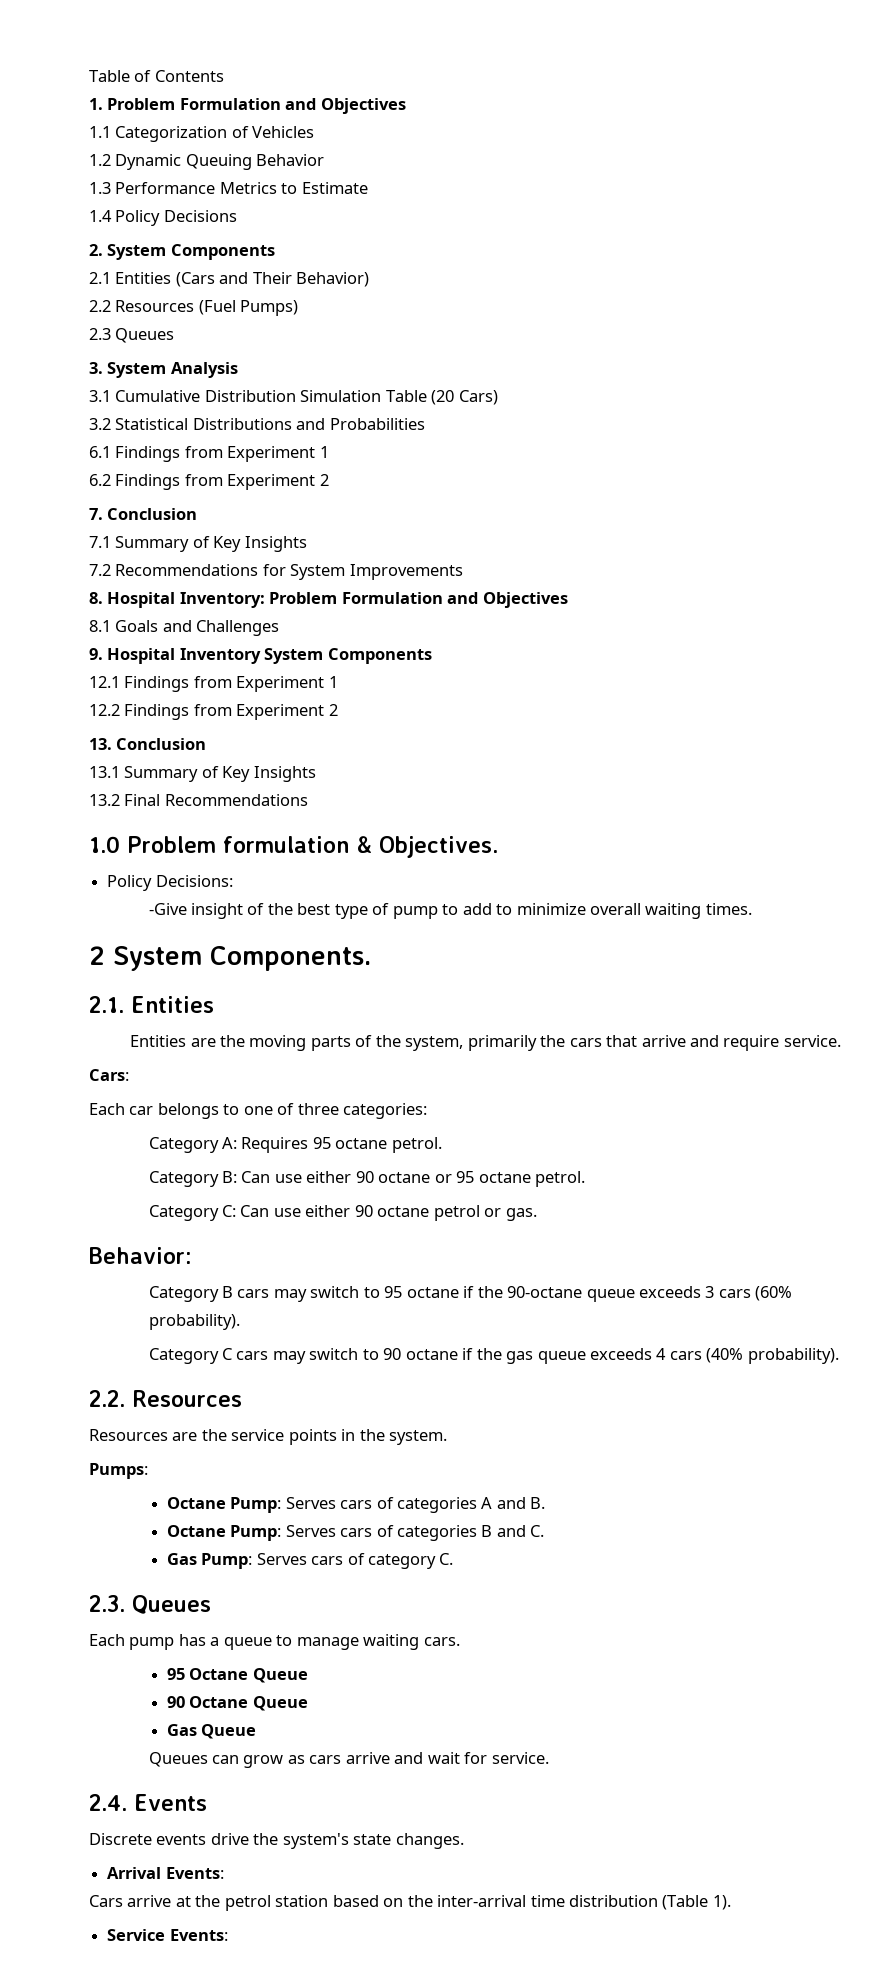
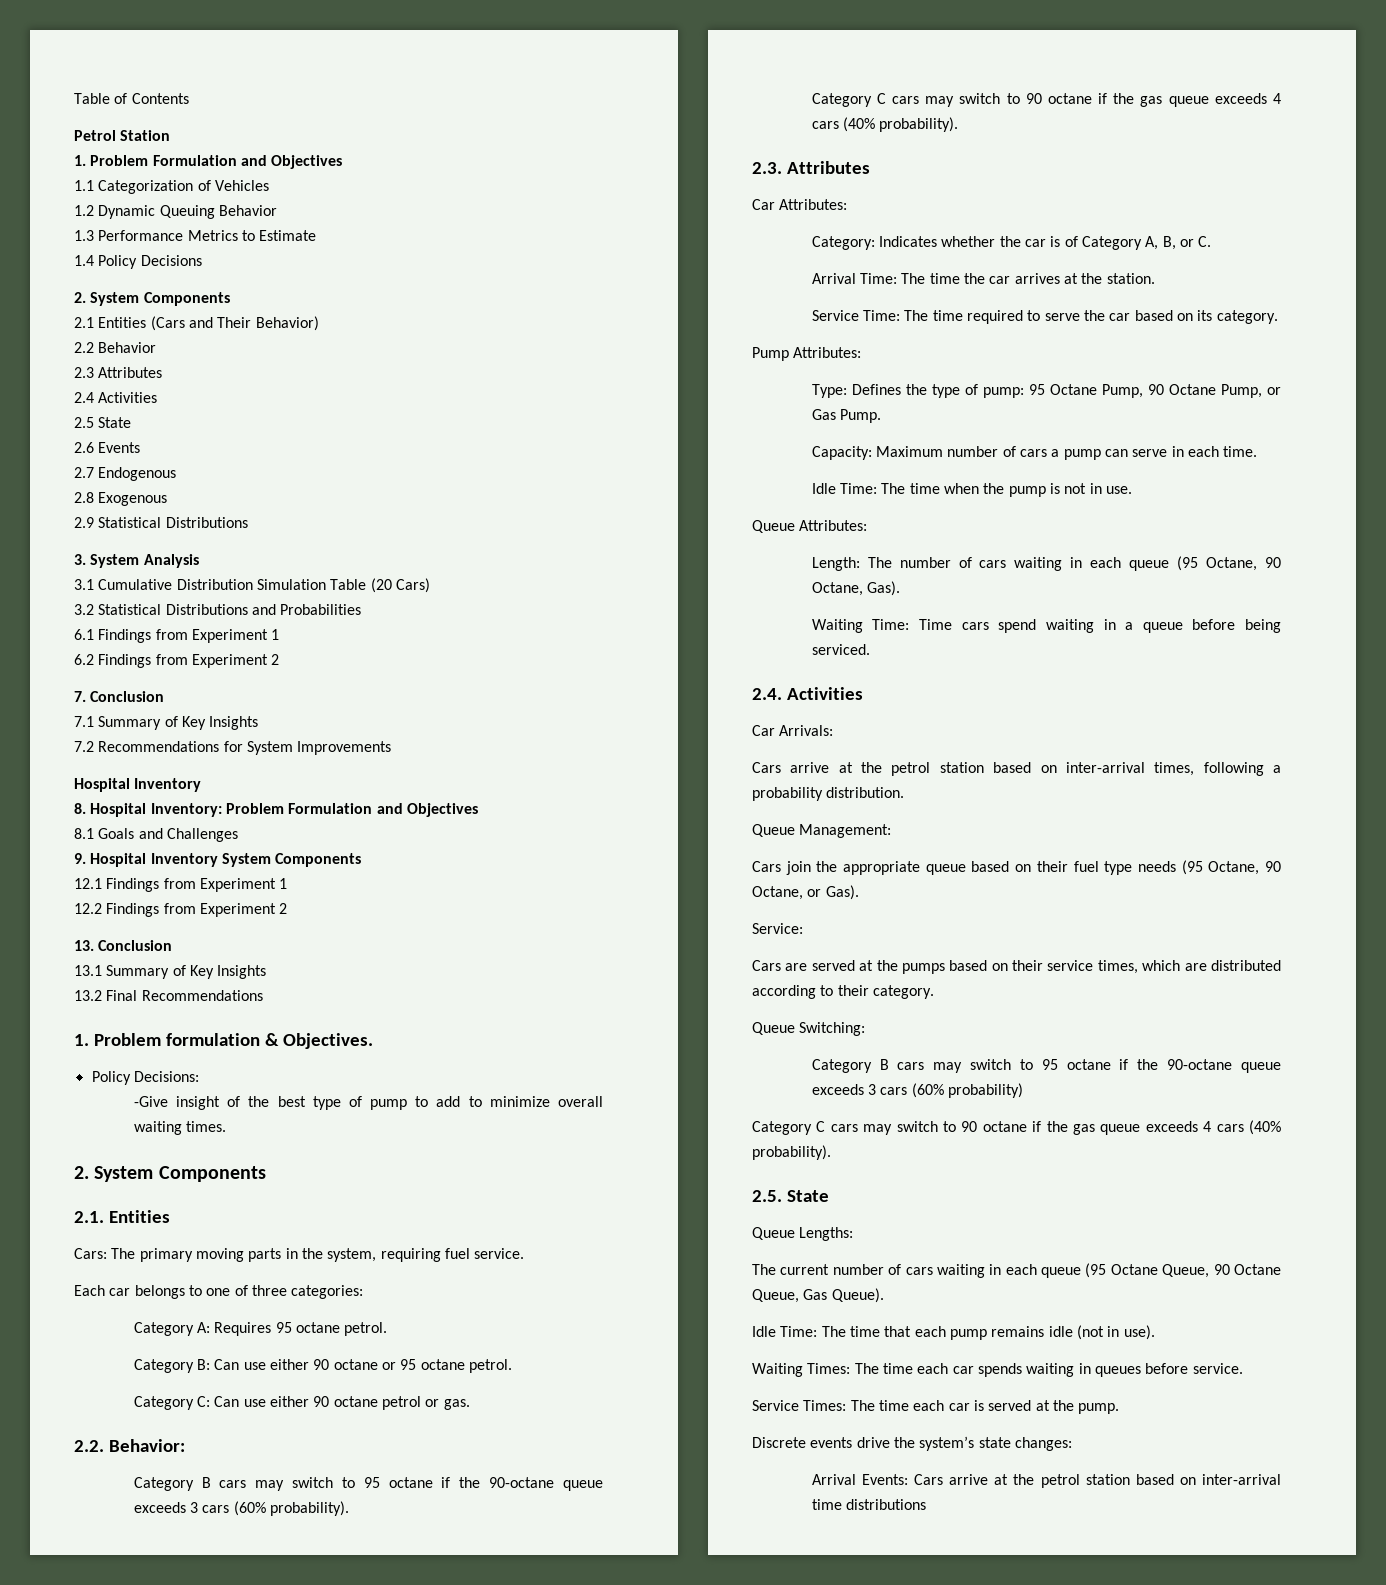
+ Petrol Station
- 2.2 Resources (Fuel Pumps)
- 2.3 Queues
+ 2.2 Behavior
+ 2.3 Attributes
+ 2.4 Activities
+ 2.5 State
+ 2.6 Events
+ 2.7 Endogenous
+ 2.8 Exogenous
+ 2.9 Statistical Distributions
  7.2 Recommendations for System Improvements
+ Hospital Inventory
- 1.0 Problem formulation & Objectives.
+ 1. Problem formulation & Objectives.
  -Give insight of the best type of pump to add to minimize overall waiting times.
- 2 System Components.
+ 2. System Components
- Entities are the moving parts of the system, primarily the cars that arrive and require service.
- Cars:
+ Cars: The primary moving parts in the system, requiring fuel service.
- Behavior:
+ 2.2. Behavior:
- 2.2. Resources
- Resources are the service points in the system.
- Pumps:
- Octane Pump: Serves cars of categories A and B.
- Octane Pump: Serves cars of categories B and C.
- Gas Pump: Serves cars of category C.
- 2.3. Queues
- Each pump has a queue to manage waiting cars.
- 95 Octane Queue
- 90 Octane Queue
- Gas Queue
- Queues can grow as cars arrive and wait for service.
- 2.4. Events
- Discrete events drive the system's state changes.
- Arrival Events:
- Cars arrive at the petrol station based on the inter-arrival time distribution (Table 1).
- Service Events:
+ 2.3. Attributes
+ Car Attributes:
+ Category: Indicates whether the car is of Category A, B, or C.
+ Arrival Time: The time the car arrives at the station.
+ Service Time: The time required to serve the car based on its category.
+ Pump Attributes:
+ Type: Defines the type of pump: 95 Octane Pump, 90 Octane Pump, or Gas Pump.
+ Capacity: Maximum number of cars a pump can serve in each time.
+ Idle Time: The time when the pump is not in use.
+ Queue Attributes:
+ Length: The number of cars waiting in each queue (95 Octane, 90 Octane, Gas).
+ Waiting Time: Time cars spend waiting in a queue before being serviced.
+ 2.4. Activities
+ Car Arrivals:
+ Cars arrive at the petrol station based on inter-arrival times, following a probability distribution.
+ Queue Management:
+ Cars join the appropriate queue based on their fuel type needs (95 Octane, 90 Octane, or Gas).
+ Service:
+ Cars are served at the pumps based on their service times, which are distributed according to their category.
+ Queue Switching:
+ Category B cars may switch to 95 octane if the 90-octane queue exceeds 3 cars (60% probability)
+ Category C cars may switch to 90 octane if the gas queue exceeds 4 cars (40% probability).
+ 2.5. State
+ Queue Lengths:
+ The current number of cars waiting in each queue (95 Octane Queue, 90 Octane Queue, Gas Queue).
+ Idle Time: The time that each pump remains idle (not in use).
+ Waiting Times: The time each car spends waiting in queues before service.
+ Service Times: The time each car is served at the pump.
+ Discrete events drive the system’s state changes:
+ Arrival Events: Cars arrive at the petrol station based on inter-arrival time distributions

